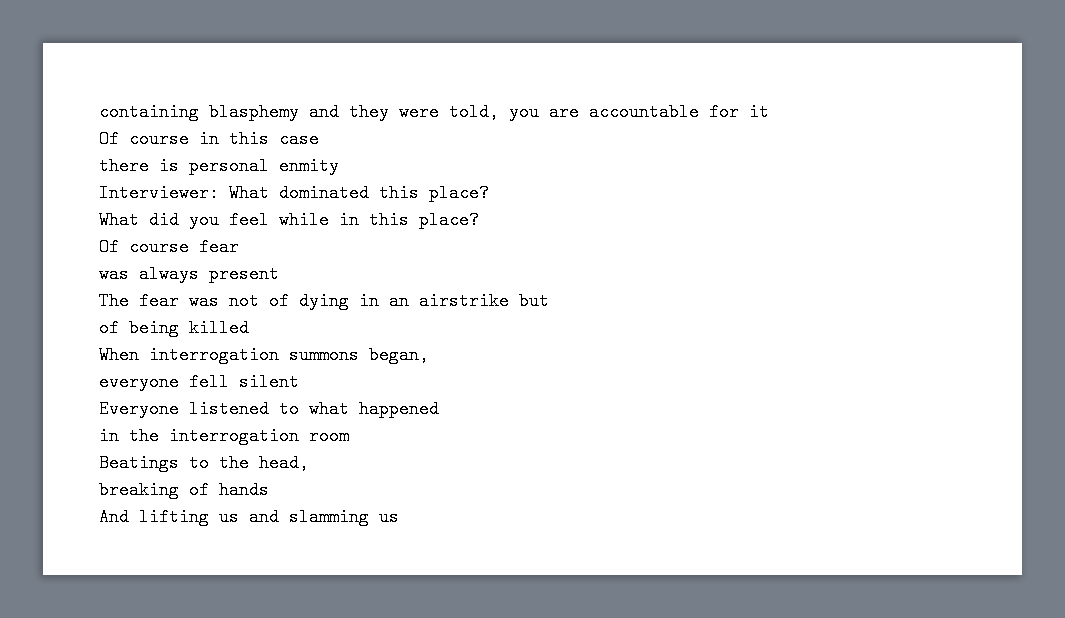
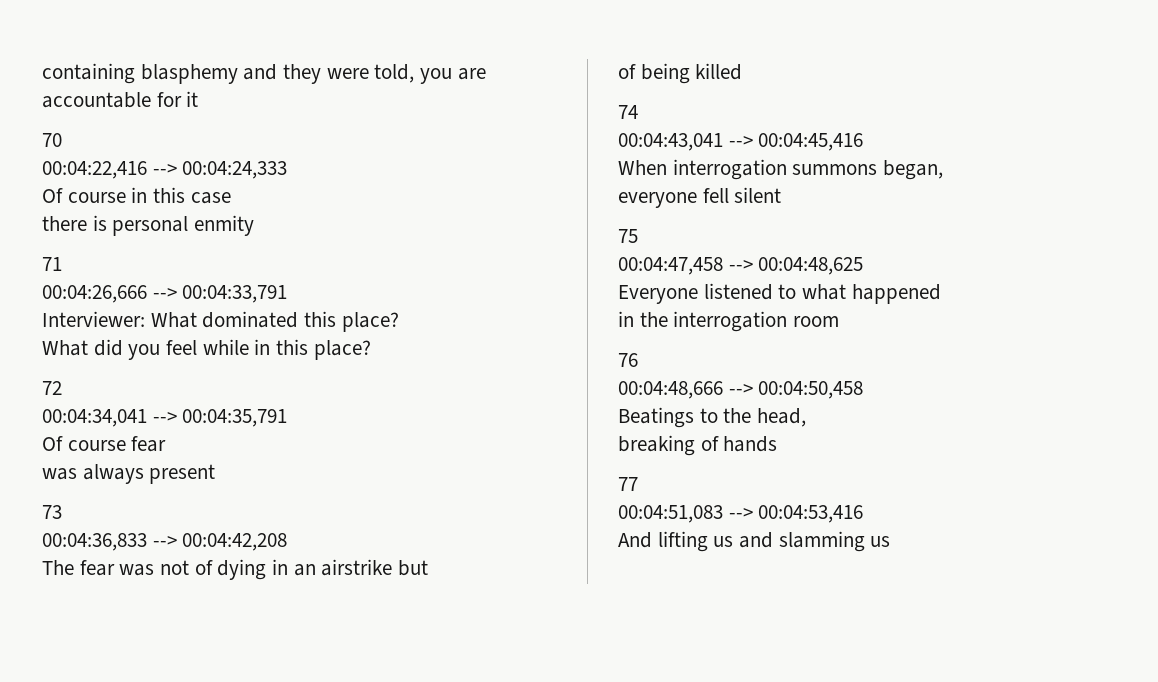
+ 70
+ 00:04:22,416 --> 00:04:24,333
+ 71
+ 00:04:26,666 --> 00:04:33,791
+ 72
+ 00:04:34,041 --> 00:04:35,791
+ 73
+ 00:04:36,833 --> 00:04:42,208
+ 74
+ 00:04:43,041 --> 00:04:45,416
+ 75
+ 00:04:47,458 --> 00:04:48,625
+ 76
+ 00:04:48,666 --> 00:04:50,458
+ 77
+ 00:04:51,083 --> 00:04:53,416

